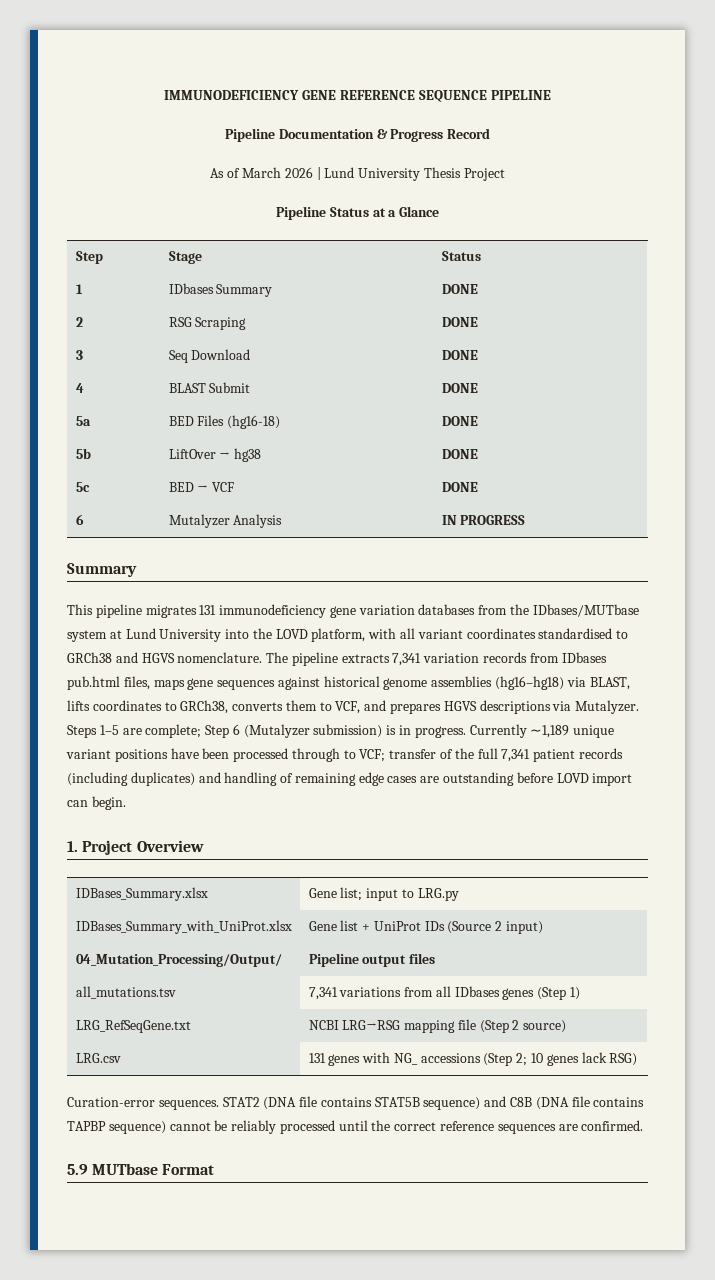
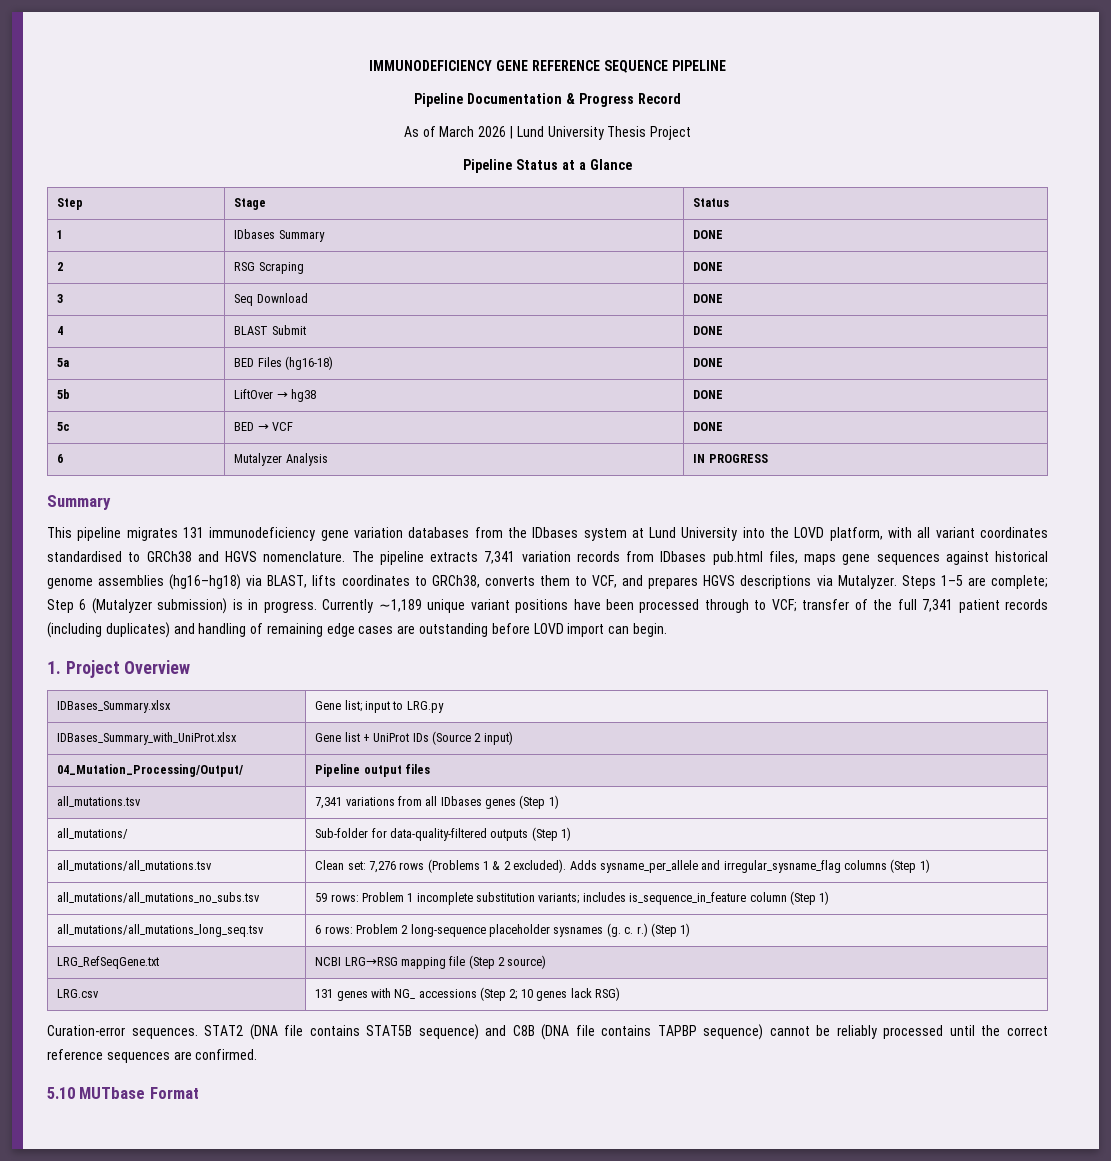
- This pipeline migrates 131 immunodeficiency gene variation databases from the IDbases/MUTbase system at Lund University into the LOVD platform, with all variant coordinates standardised to GRCh38 and HGVS nomenclature.
+ This pipeline migrates 131 immunodeficiency gene variation databases from the IDbases system at Lund University into the LOVD platform, with all variant coordinates standardised to GRCh38 and HGVS nomenclature.
+ all_mutations/ | Sub-folder for data-quality-filtered outputs (Step 1)
+ all_mutations/all_mutations.tsv | Clean set: 7,276 rows (Problems 1 & 2 excluded). Adds sysname_per_allele and irregular_sysname_flag columns (Step 1)
+ all_mutations/all_mutations_no_subs.tsv | 59 rows: Problem 1 incomplete substitution variants; includes is_sequence_in_feature column (Step 1)
+ all_mutations/all_mutations_long_seq.tsv | 6 rows: Problem 2 long-sequence placeholder sysnames (g. c. r.) (Step 1)
- 5.9 MUTbase Format
+ 5.10 MUTbase Format

